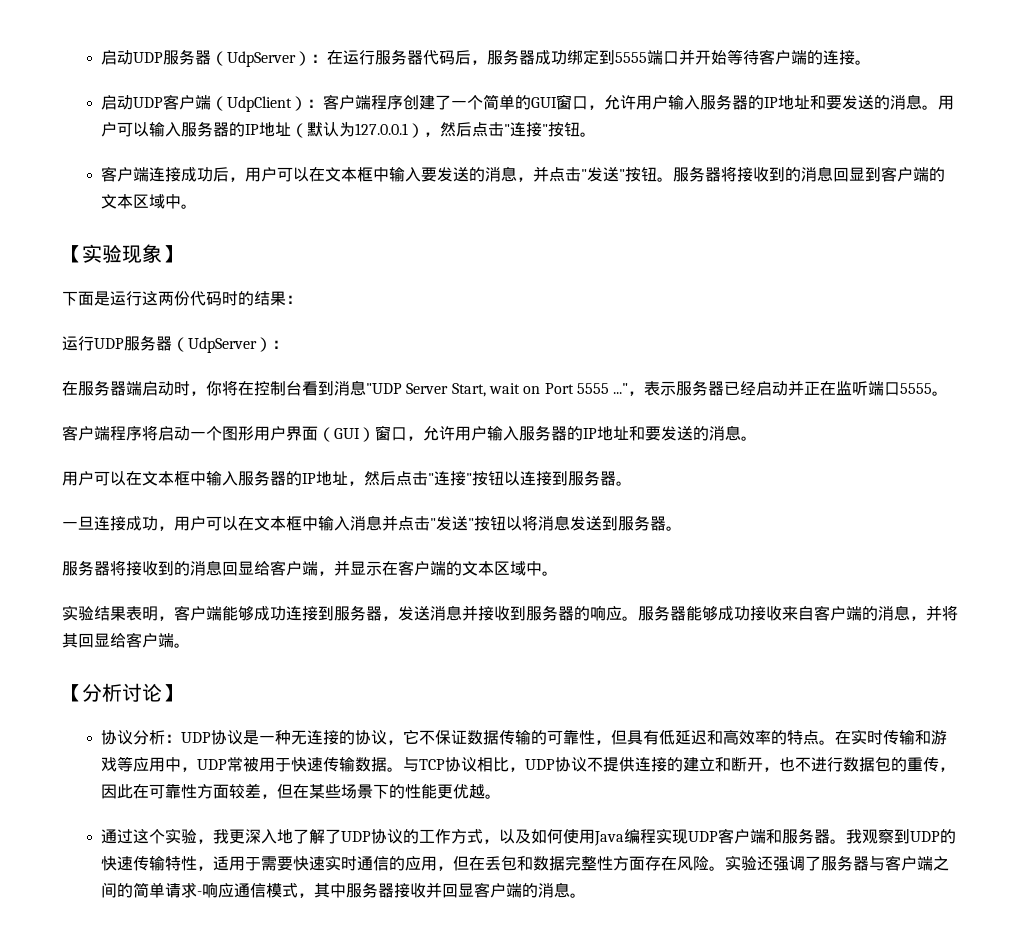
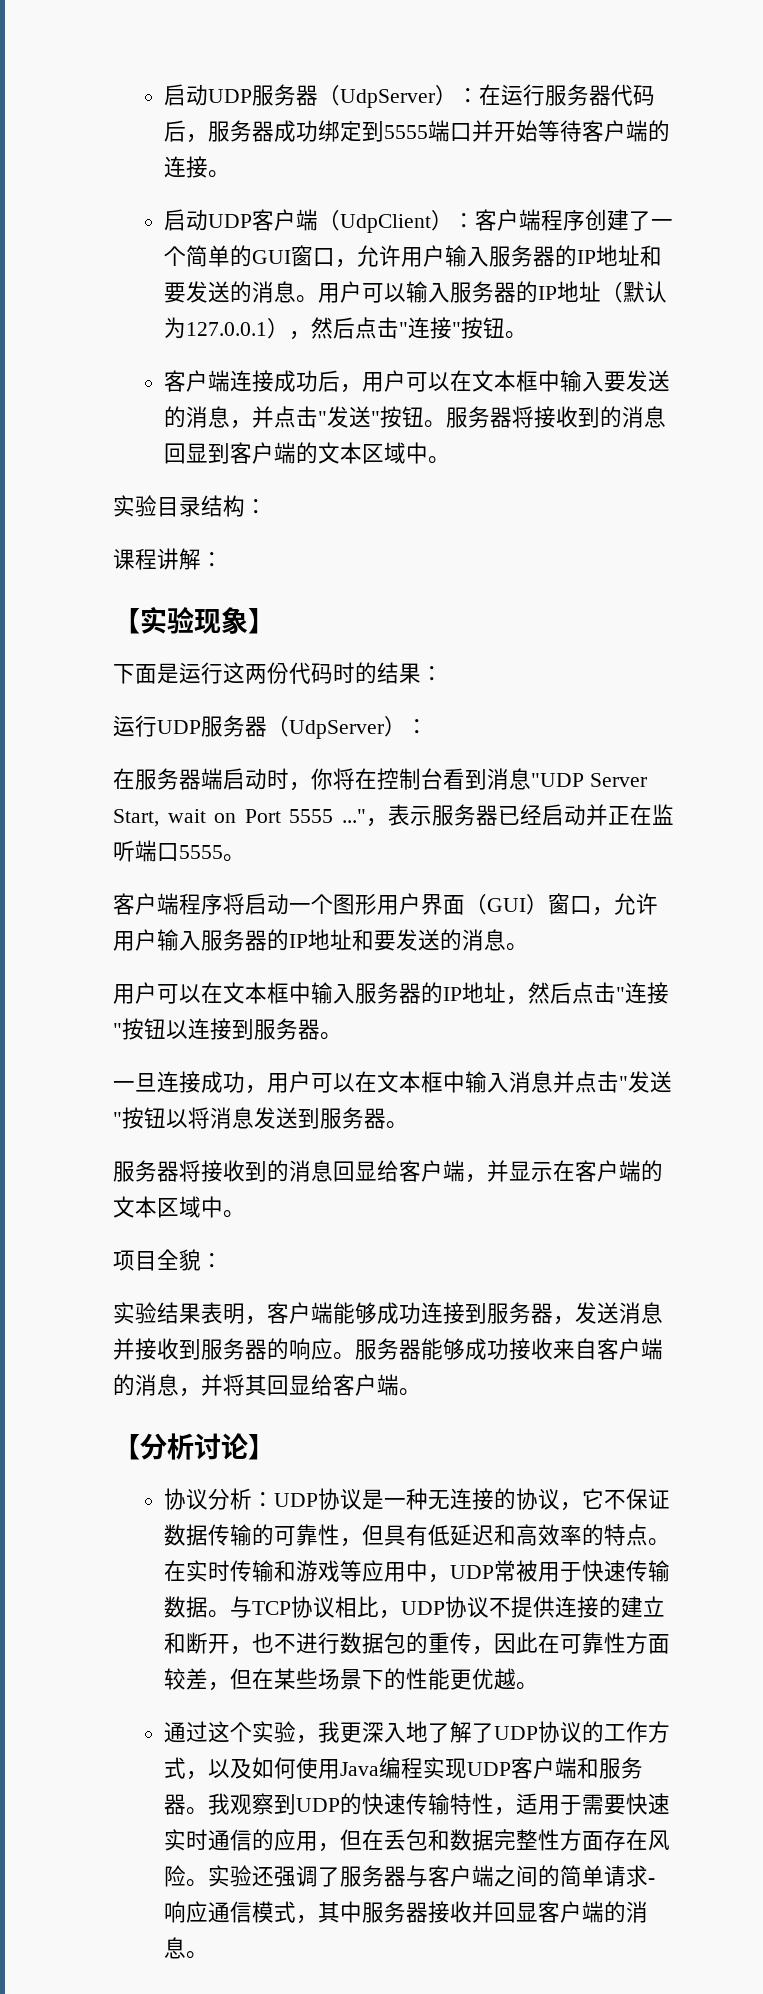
+ 实验目录结构：
+ 课程讲解：
+ 项目全貌：

